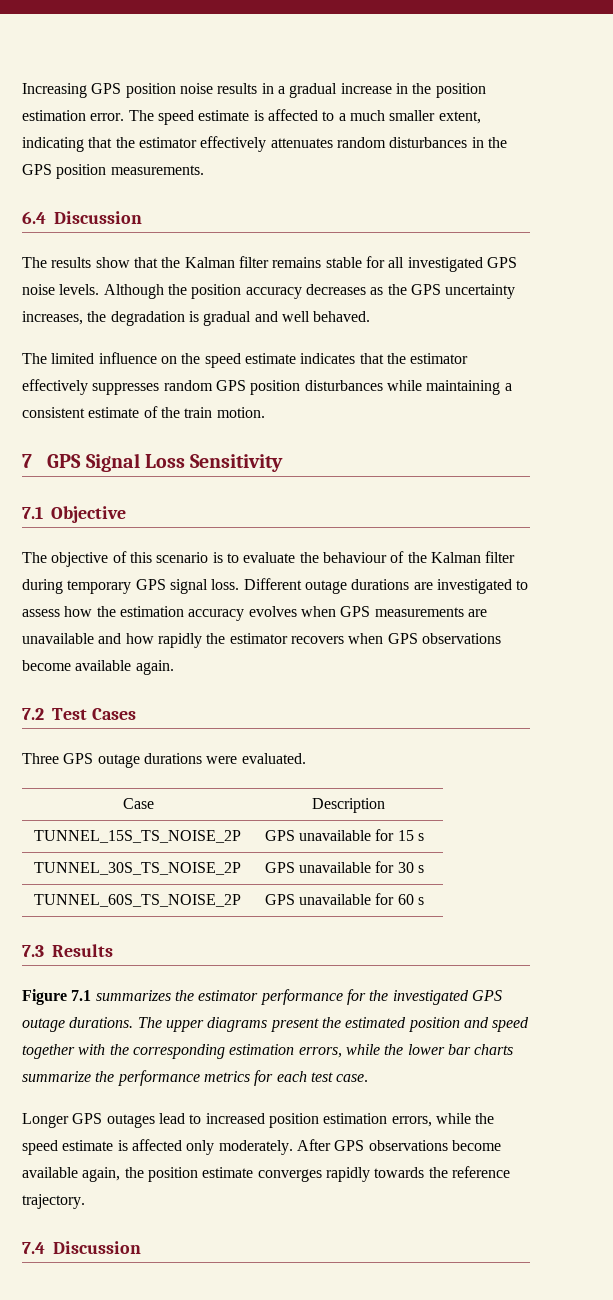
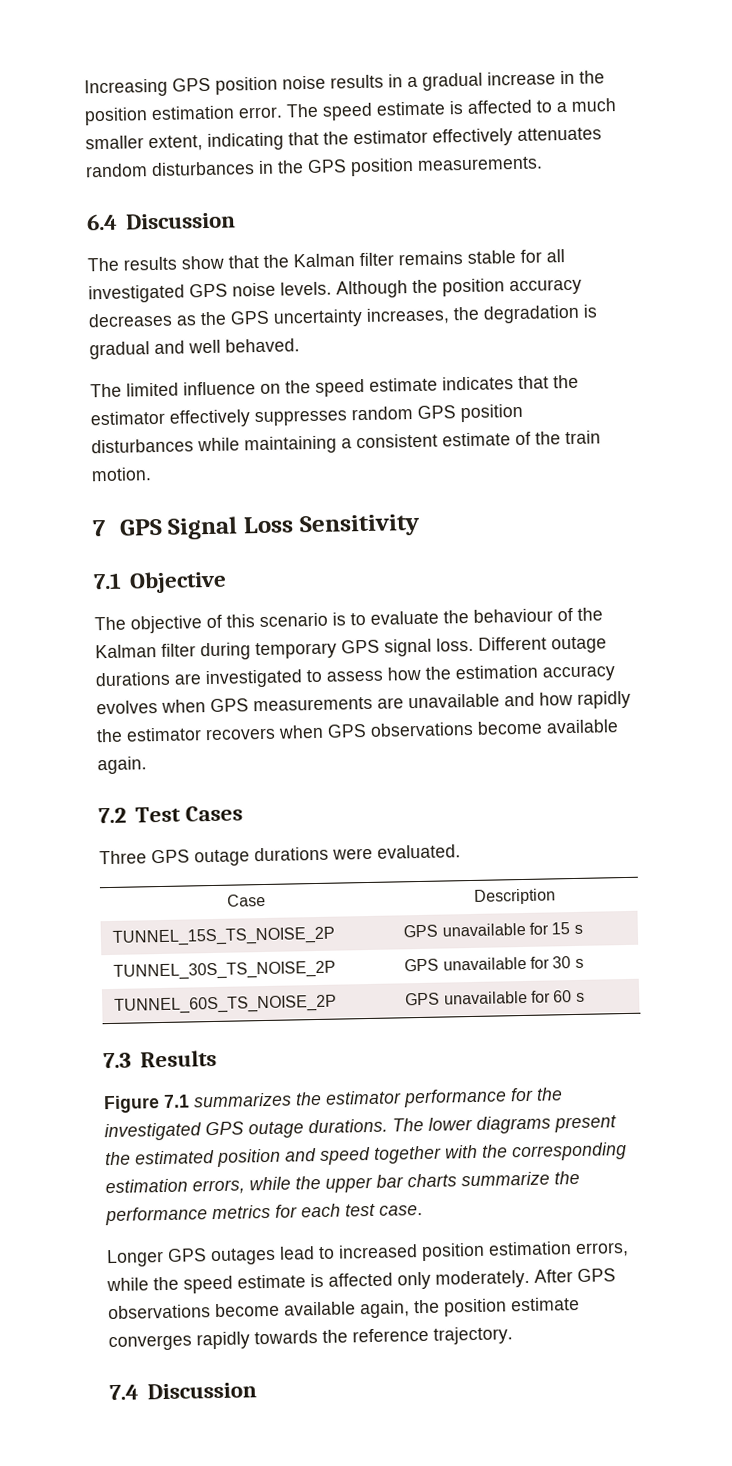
- The upper diagrams present the estimated position and speed together with the corresponding estimation errors, while the lower bar charts summarize the performance metrics for each test case.
+ The lower diagrams present the estimated position and speed together with the corresponding estimation errors, while the upper bar charts summarize the performance metrics for each test case.

